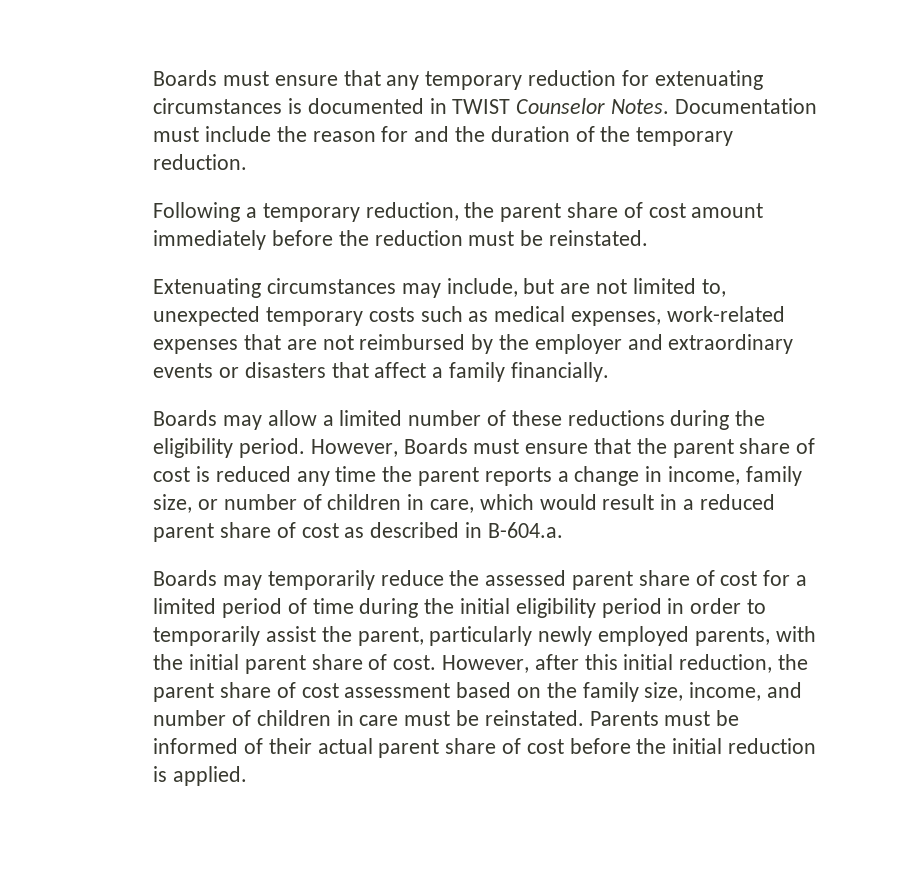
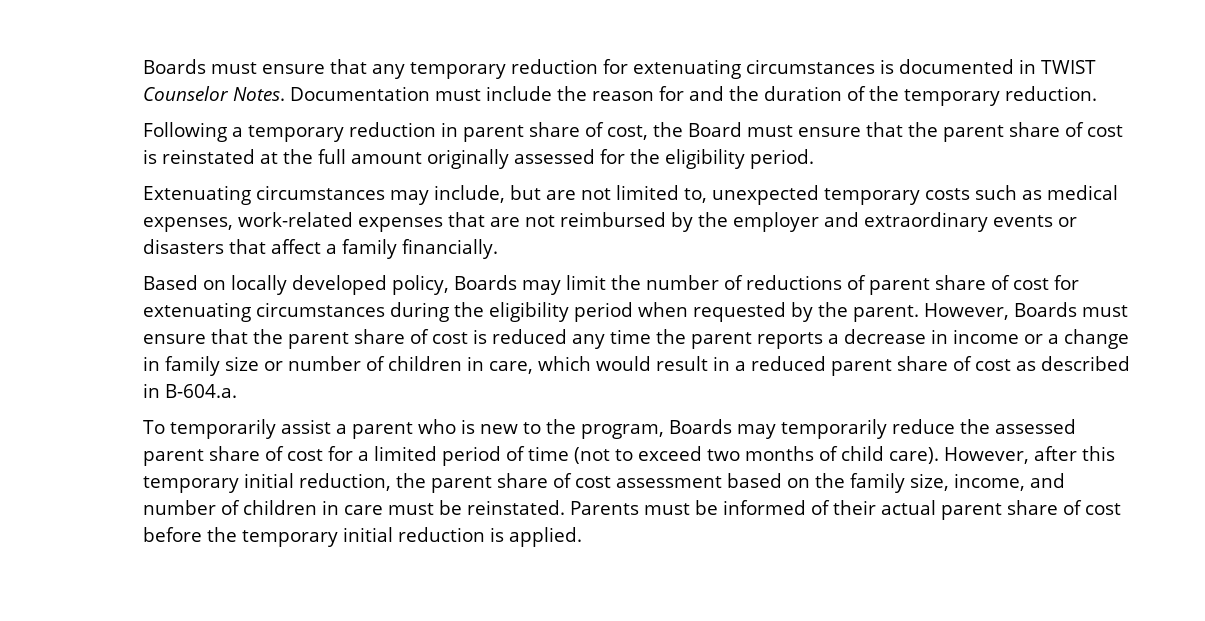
- Following a temporary reduction, the parent share of cost amount immediately before the reduction must be reinstated.
+ Following a temporary reduction in parent share of cost, the Board must ensure that the parent share of cost is reinstated at the full amount originally assessed for the eligibility period.
- Boards may allow a limited number of these reductions during the eligibility period.
+ Based on locally developed policy, Boards may limit the number of reductions of parent share of cost for extenuating circumstances during the eligibility period when requested by the parent.
- However, Boards must ensure that the parent share of cost is reduced any time the parent reports a change in income, family size, or number of children in care, which would result in a reduced parent share of cost as described in B-604.a.
+ However, Boards must ensure that the parent share of cost is reduced any time the parent reports a decrease in income or a change in family size or number of children in care, which would result in a reduced parent share of cost as described in B-604.a.
- Boards may temporarily reduce the assessed parent share of cost for a limited period of time during the initial eligibility period in order to temporarily assist the parent, particularly newly employed parents, with the initial parent share of cost.
+ To temporarily assist a parent who is new to the program, Boards may temporarily reduce the assessed parent share of cost for a limited period of time (not to exceed two months of child care).
- However, after this initial reduction, the parent share of cost assessment based on the family size, income, and number of children in care must be reinstated.
+ However, after this temporary initial reduction, the parent share of cost assessment based on the family size, income, and number of children in care must be reinstated.
- Parents must be informed of their actual parent share of cost before the initial reduction is applied.
+ Parents must be informed of their actual parent share of cost before the temporary initial reduction is applied.

